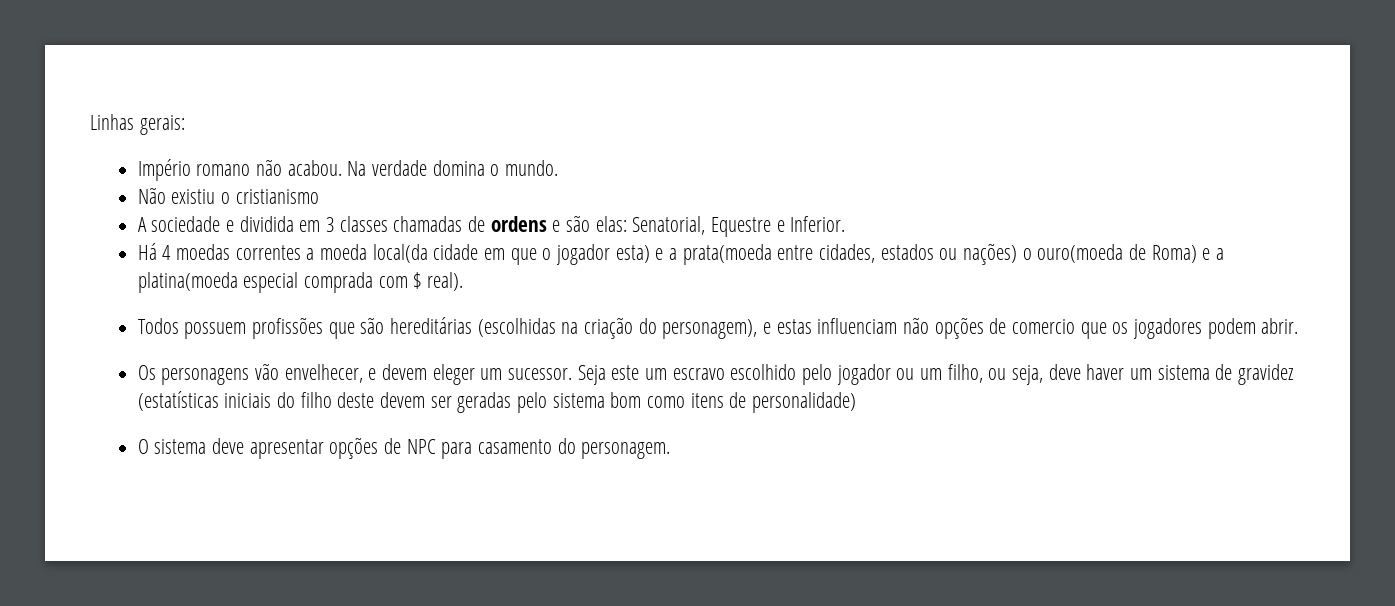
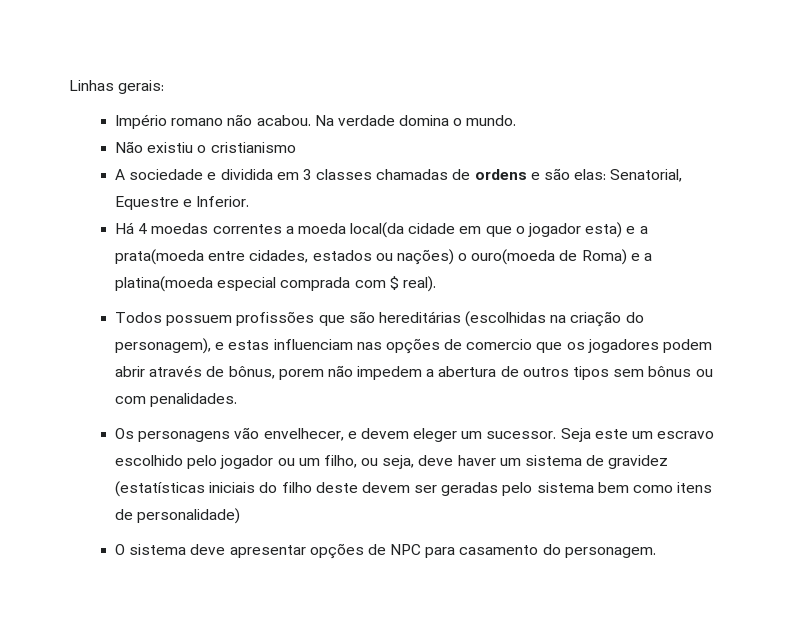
- Todos possuem profissões que são hereditárias (escolhidas na criação do personagem), e estas influenciam não opções de comercio que os jogadores podem abrir.
+ Todos possuem profissões que são hereditárias (escolhidas na criação do personagem), e estas influenciam nas opções de comercio que os jogadores podem abrir através de bônus, porem não impedem a abertura de outros tipos sem bônus ou com penalidades.
- Seja este um escravo escolhido pelo jogador ou um filho, ou seja, deve haver um sistema de gravidez (estatísticas iniciais do filho deste devem ser geradas pelo sistema bom como itens de personalidade)
+ Seja este um escravo escolhido pelo jogador ou um filho, ou seja, deve haver um sistema de gravidez (estatísticas iniciais do filho deste devem ser geradas pelo sistema bem como itens de personalidade)

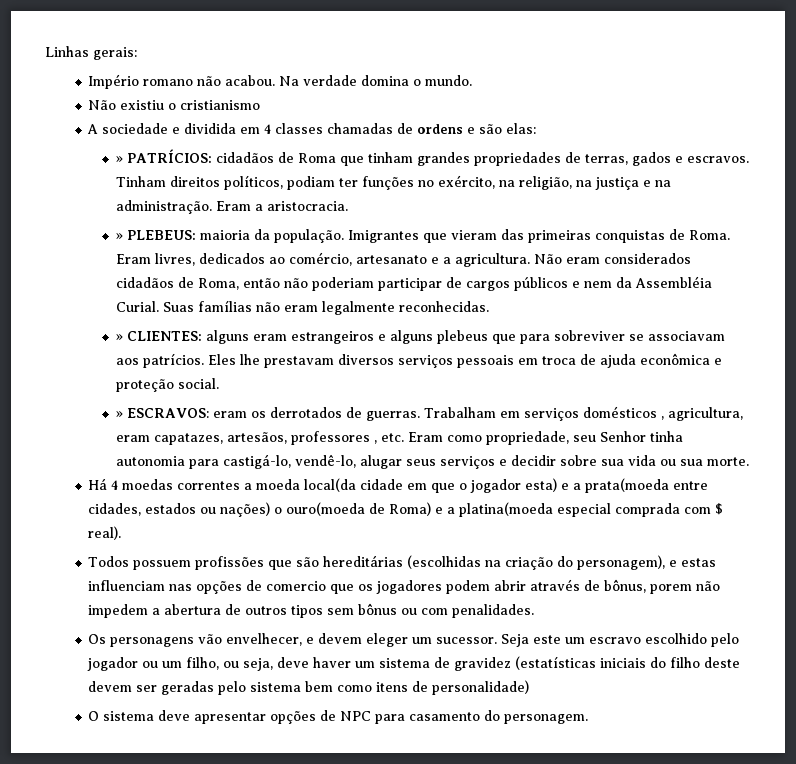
- A sociedade e dividida em 3 classes chamadas de ordens e são elas: Senatorial, Equestre e Inferior.
+ A sociedade e dividida em 4 classes chamadas de ordens e são elas:
+ » PATRÍCIOS: cidadãos de Roma que tinham grandes propriedades de terras, gados e escravos. Tinham direitos políticos, podiam ter funções no exército, na religião, na justiça e na administração. Eram a aristocracia.
+ » PLEBEUS: maioria da população. Imigrantes que vieram das primeiras conquistas de Roma. Eram livres, dedicados ao comércio, artesanato e a agricultura. Não eram considerados cidadãos de Roma, então não poderiam participar de cargos públicos e nem da Assembléia Curial. Suas famílias não eram legalmente reconhecidas.
+ » CLIENTES: alguns eram estrangeiros e alguns plebeus que para sobreviver se associavam aos patrícios. Eles lhe prestavam diversos serviços pessoais em troca de ajuda econômica e proteção social.
+ » ESCRAVOS: eram os derrotados de guerras. Trabalham em serviços domésticos , agricultura, eram capatazes, artesãos, professores , etc. Eram como propriedade, seu Senhor tinha autonomia para castigá-lo, vendê-lo, alugar seus serviços e decidir sobre sua vida ou sua morte.

